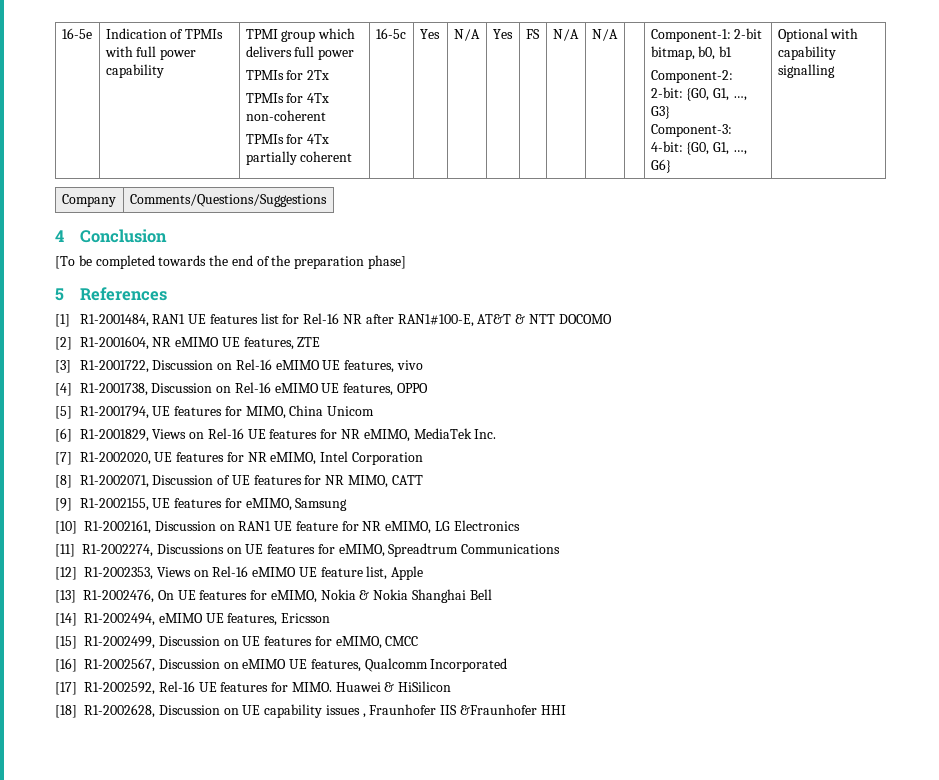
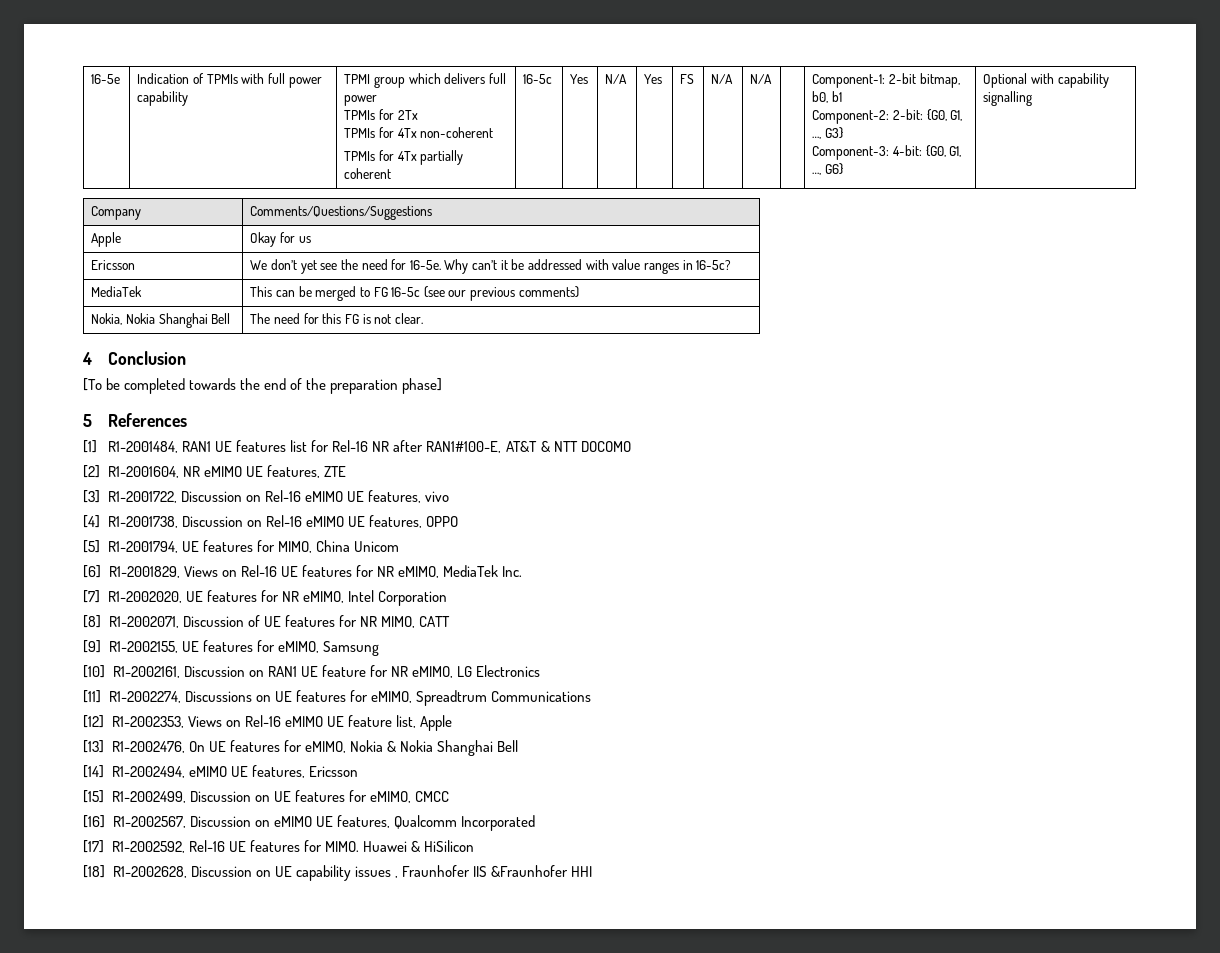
+ Apple | Okay for us
+ Ericsson | We don’t yet see the need for 16-5e. Why can’t it be addressed with value ranges in 16-5c?
+ MediaTek | This can be merged to FG 16-5c (see our previous comments)
+ Nokia, Nokia Shanghai Bell | The need for this FG is not clear.

